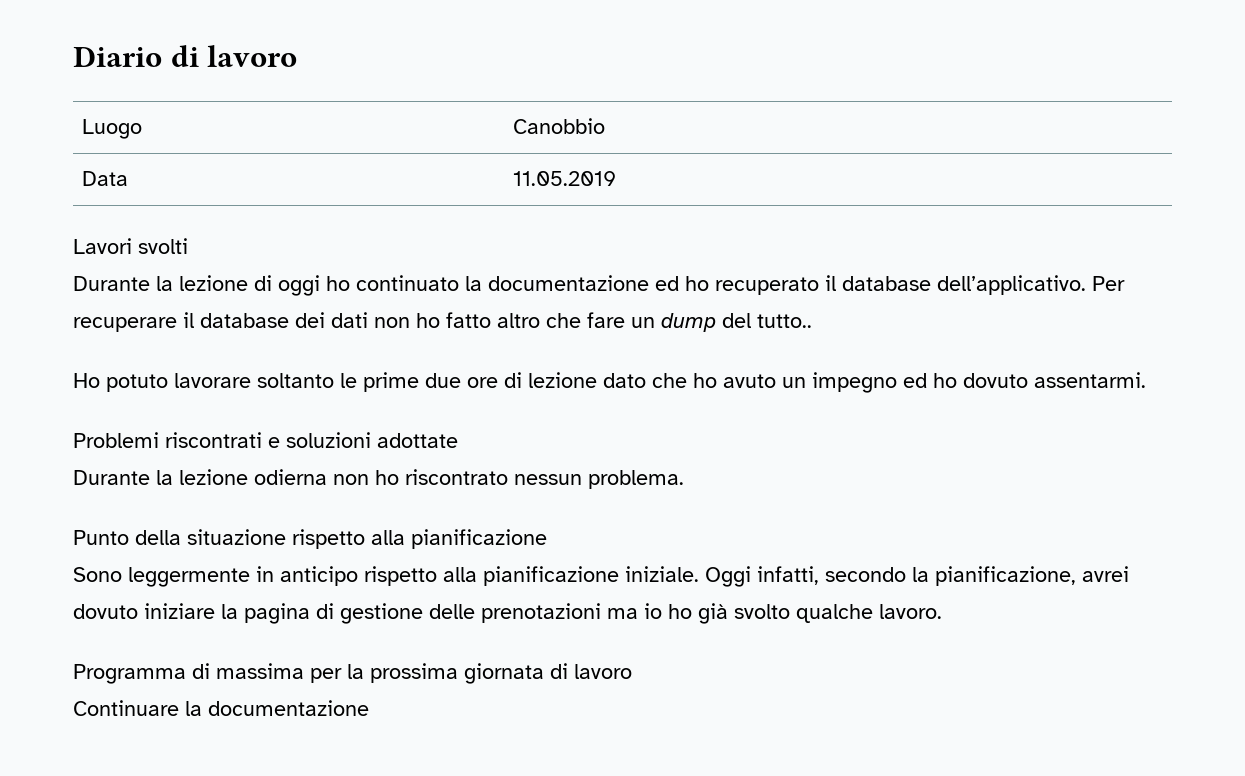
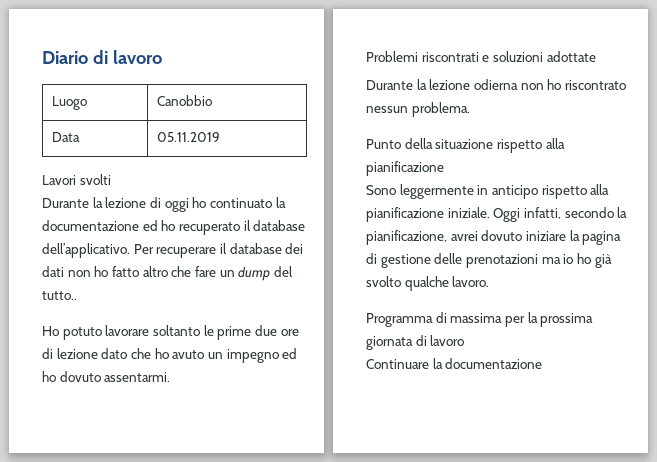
- Data | 11.05.2019
+ Data | 05.11.2019

